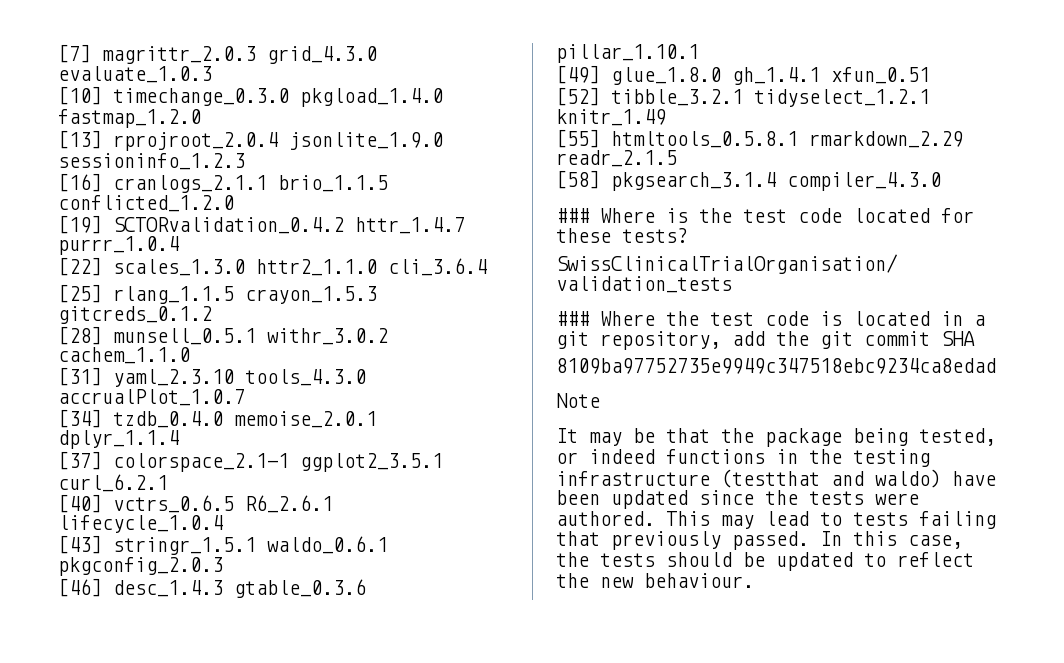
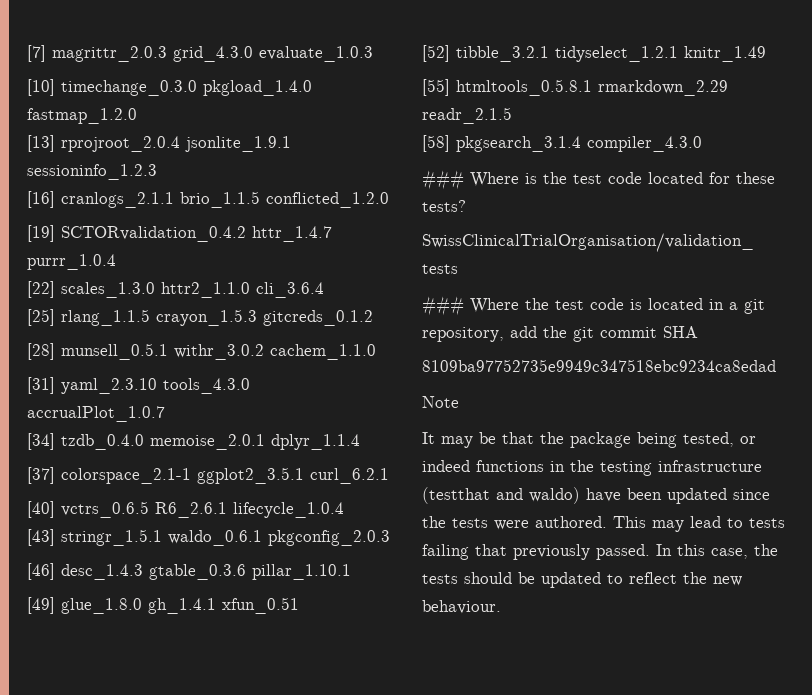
- [13] rprojroot_2.0.4 jsonlite_1.9.0 sessioninfo_1.2.3
+ [13] rprojroot_2.0.4 jsonlite_1.9.1 sessioninfo_1.2.3

